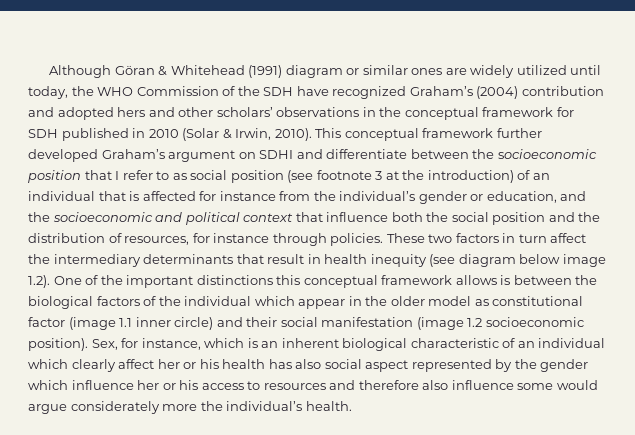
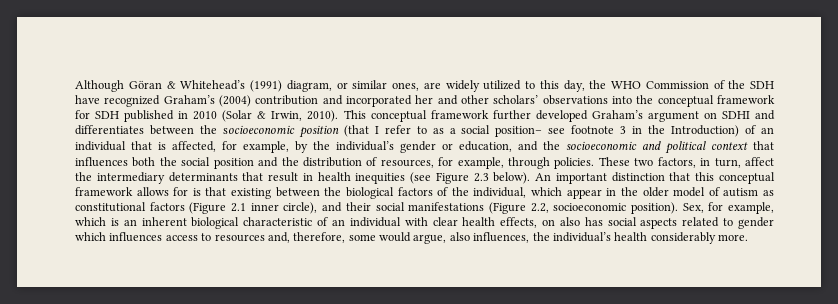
- Although Göran & Whitehead (1991) diagram or similar ones are widely utilized until today, the WHO Commission of the SDH have recognized Graham’s (2004) contribution and adopted hers and other scholars’ observations in the conceptual framework for SDH published in 2010 (Solar & Irwin, 2010).
+ Although Göran & Whitehead’s (1991) diagram, or similar ones, are widely utilized to this day, the WHO Commission of the SDH have recognized Graham’s (2004) contribution and incorporated her and other scholars’ observations into the conceptual framework for SDH published in 2010 (Solar & Irwin, 2010).
- This conceptual framework further developed Graham’s argument on SDHI and differentiate between the socioeconomic position that I refer to as social position (see footnote 3 at the introduction) of an individual that is affected for instance from the individual’s gender or education, and the socioeconomic and political context that influence both the social position and the distribution of resources, for instance through policies.
+ This conceptual framework further developed Graham’s argument on SDHI and differentiates between the socioeconomic position (that I refer to as a social position– see footnote 3 in the Introduction) of an individual that is affected, for example, by the individual’s gender or education, and the socioeconomic and political context that influences both the social position and the distribution of resources, for example, through policies.
- These two factors in turn affect the intermediary determinants that result in health inequity (see diagram below image 1.2). One of the important distinctions this conceptual framework allows is between the biological factors of the individual which appear in the older model as constitutional factor (image 1.1 inner circle) and their social manifestation (image 1.2 socioeconomic position).
+ These two factors, in turn, affect the intermediary determinants that result in health inequities (see Figure 2.3 below). An important distinction that this conceptual framework allows for is that existing between the biological factors of the individual, which appear in the older model of autism as constitutional factors (Figure 2.1 inner circle), and their social manifestations (Figure 2.2, socioeconomic position).
- Sex, for instance, which is an inherent biological characteristic of an individual which clearly affect her or his health has also social aspect represented by the gender which influence her or his access to resources and therefore also influence some would argue considerately more the individual’s health.
+ Sex, for example, which is an inherent biological characteristic of an individual with clear health effects, on also has social aspects related to gender which influences access to resources and, therefore, some would argue, also influences, the individual’s health considerably more.

